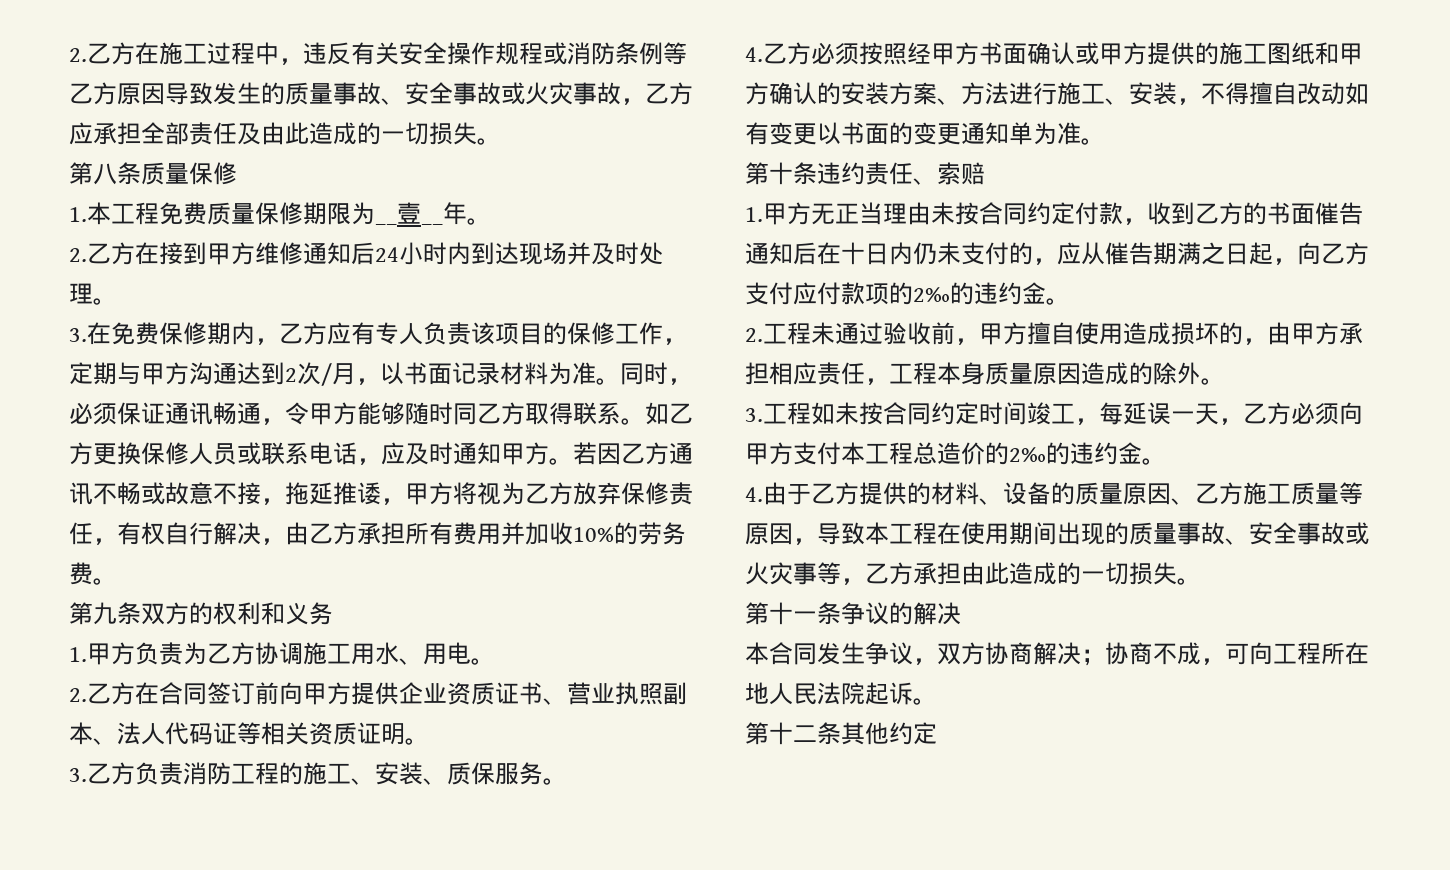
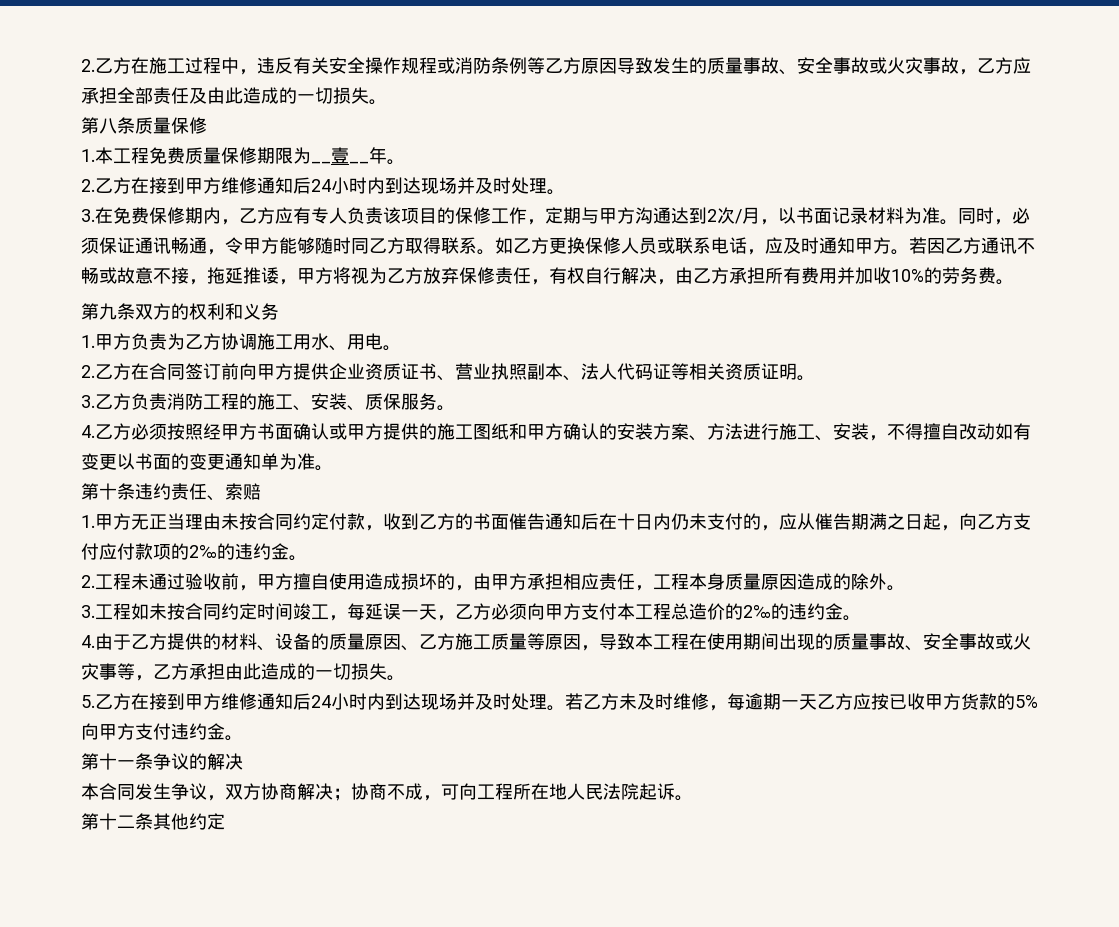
+ 5.乙方在接到甲方维修通知后24小时内到达现场并及时处理。若乙方未及时维修，每逾期一天乙方应按已收甲方货款的5%向甲方支付违约金。

